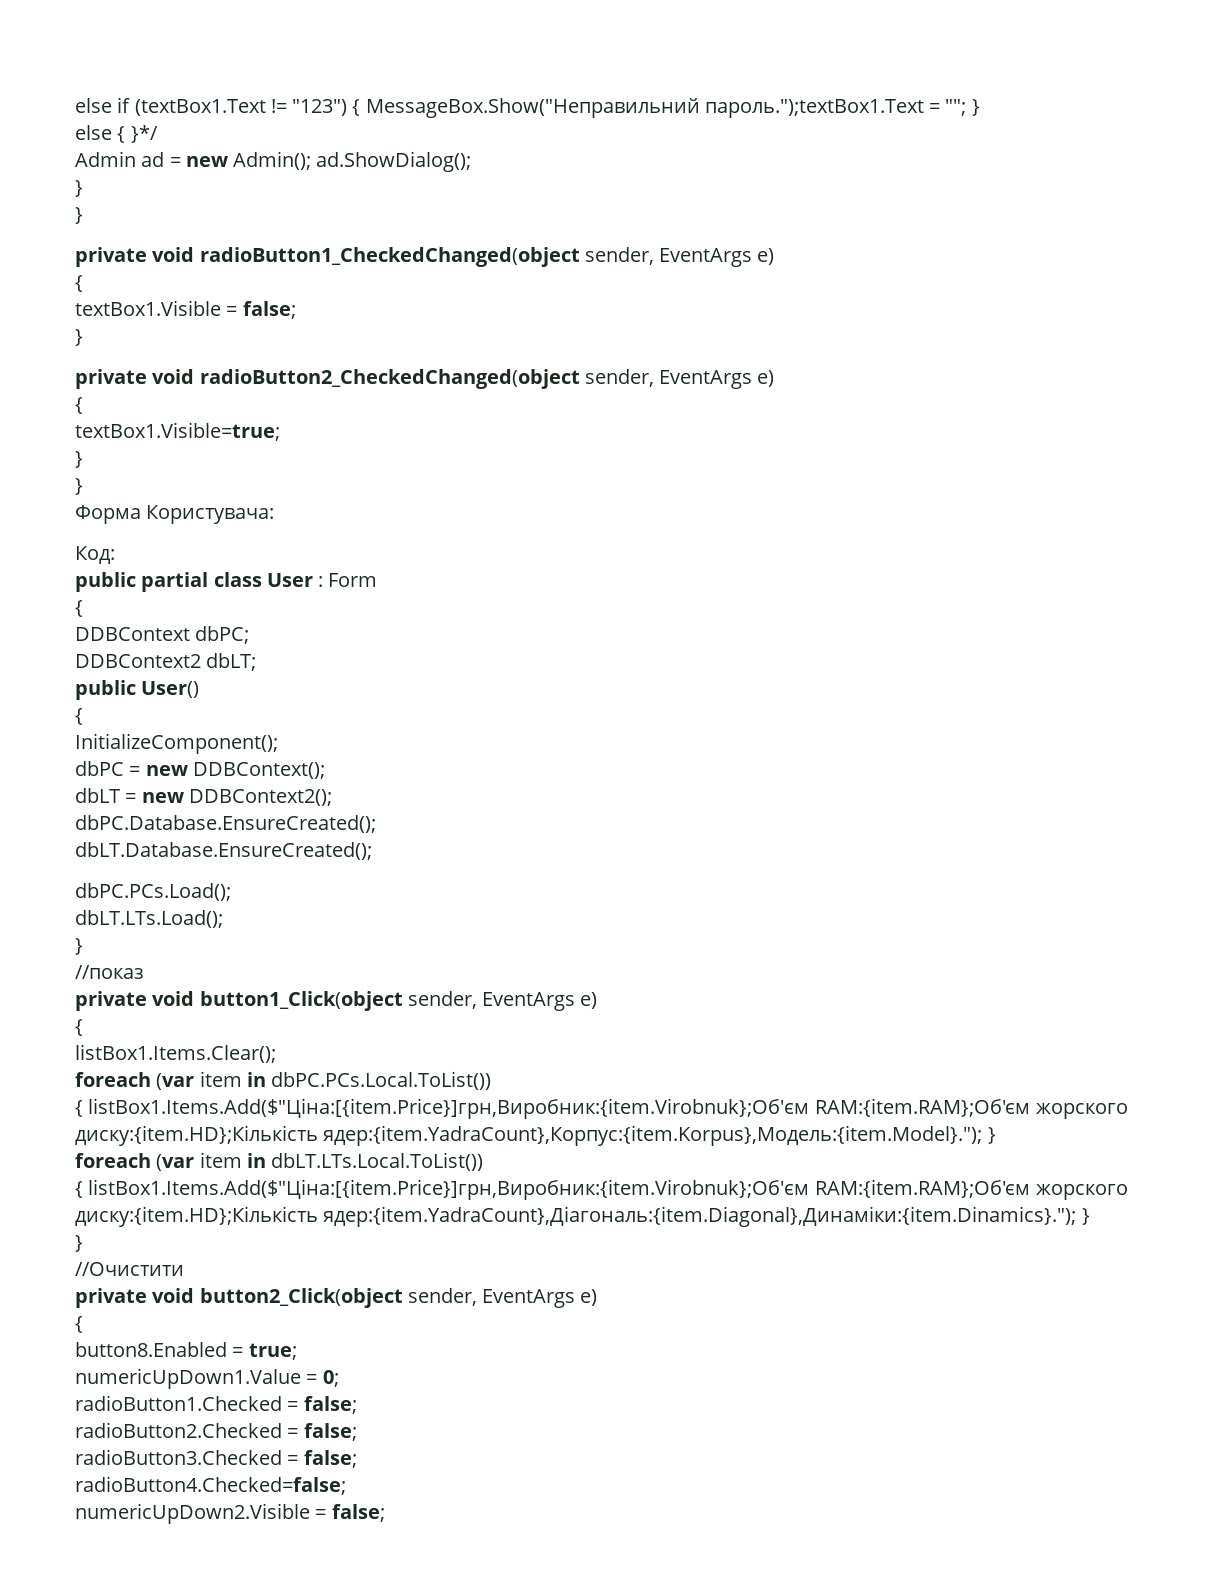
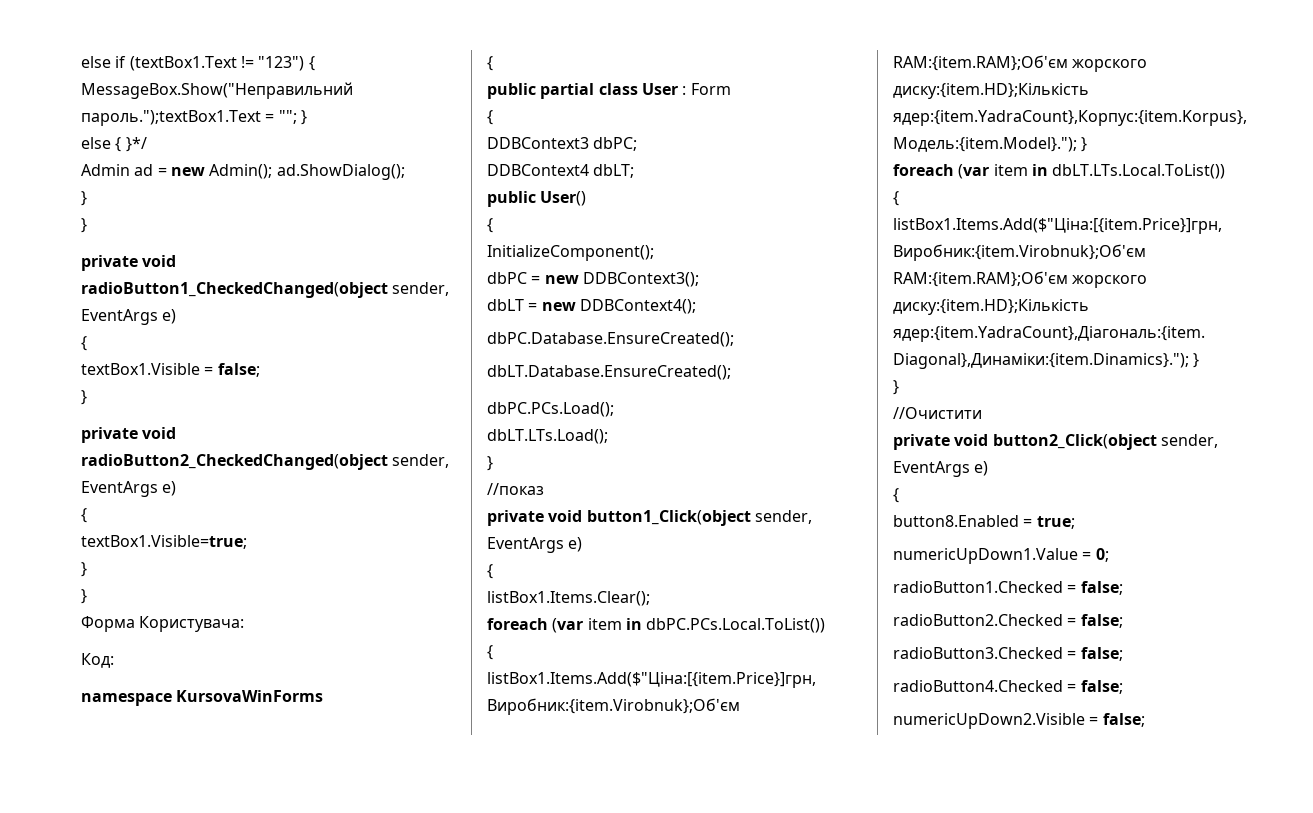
+ namespace KursovaWinForms
+ {
- DDBContext dbPC;
+ DDBContext3 dbPC;
- DDBContext2 dbLT;
+ DDBContext4 dbLT;
- dbPC = new DDBContext();
+ dbPC = new DDBContext3();
- dbLT = new DDBContext2();
+ dbLT = new DDBContext4();
- radioButton4.Checked=false;
+ radioButton4.Checked = false;

